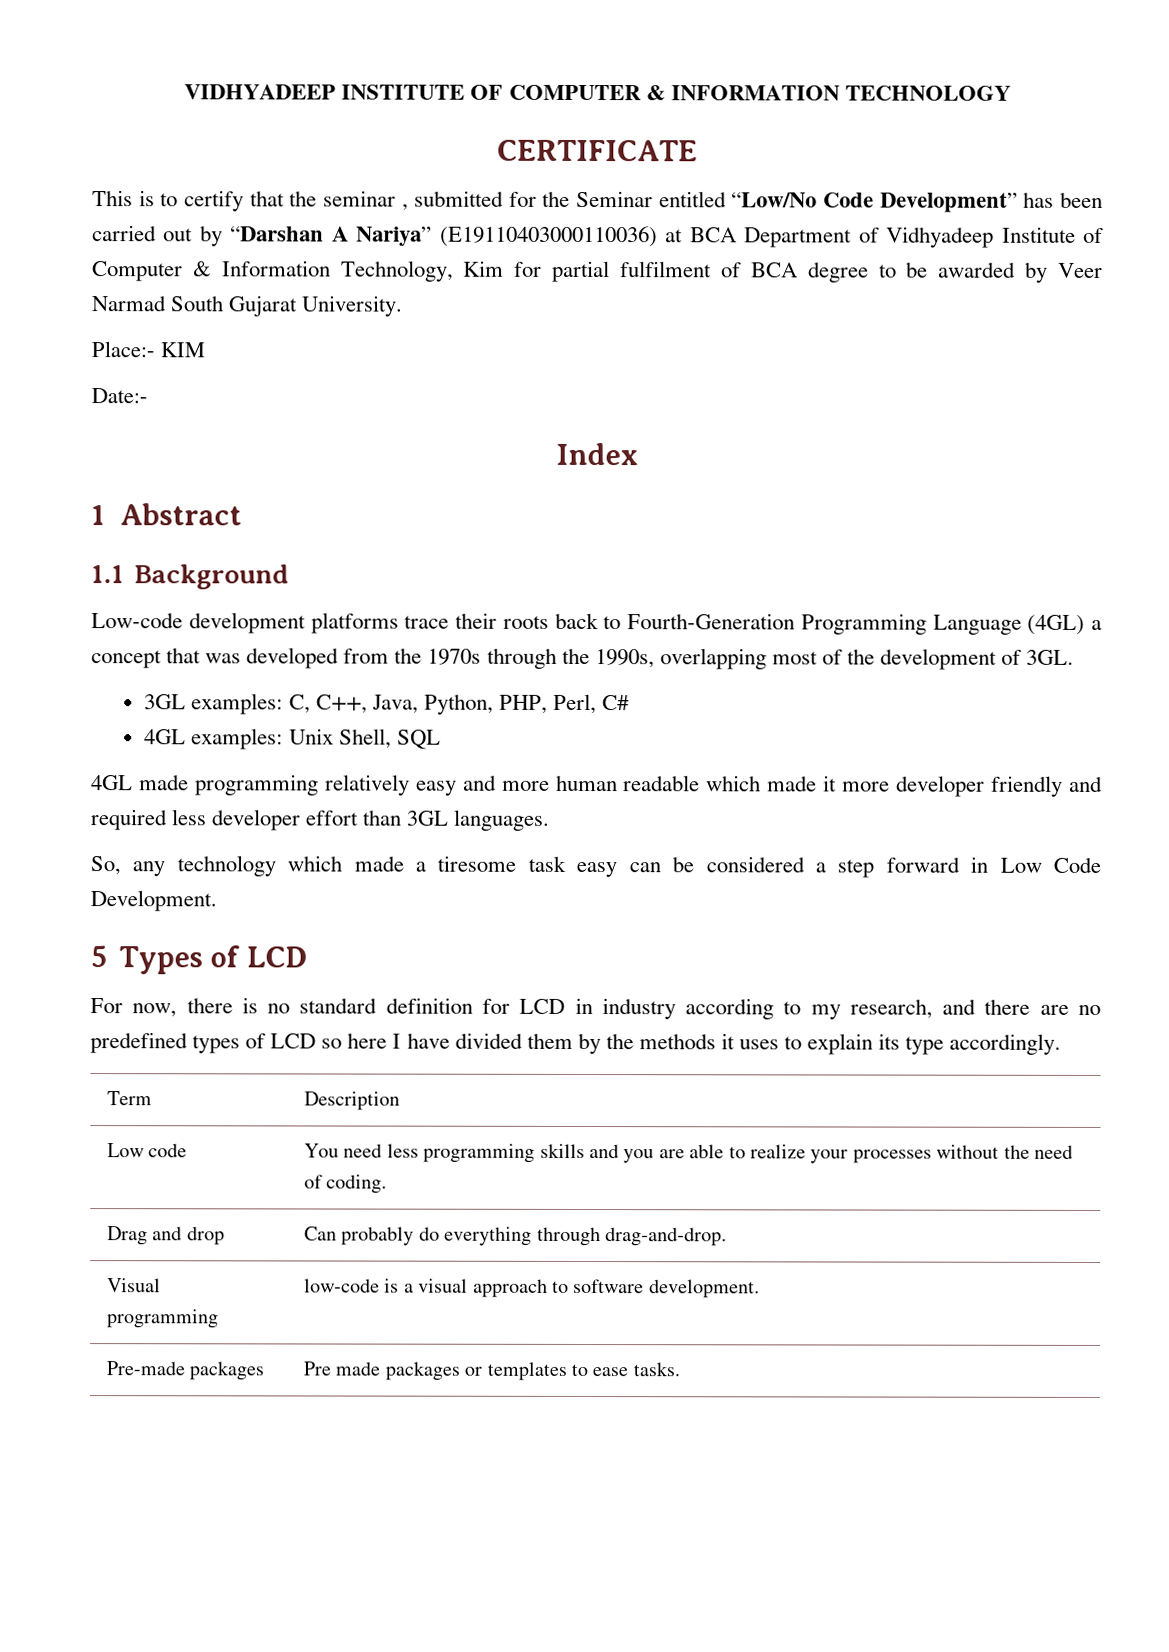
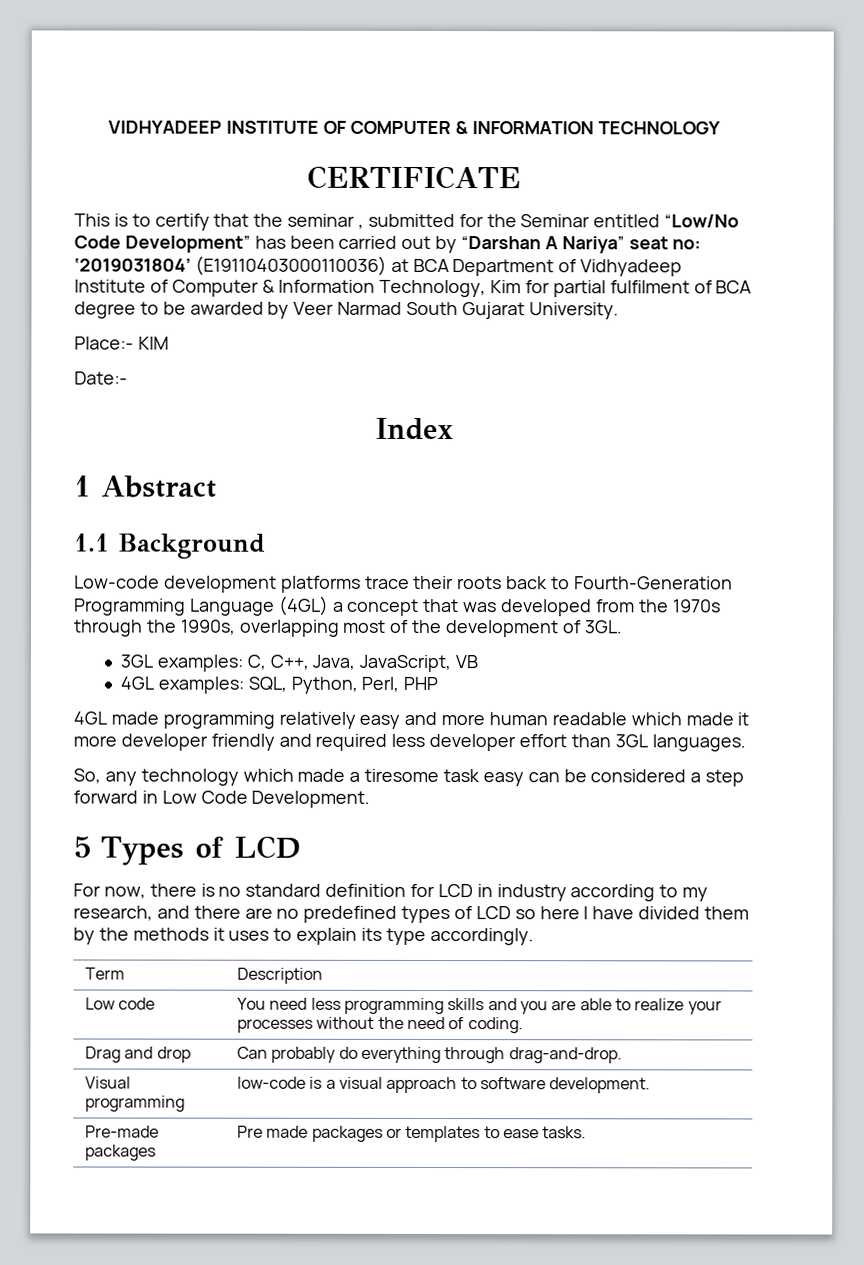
- This is to certify that the seminar , submitted for the Seminar entitled “Low/No Code Development” has been carried out by “Darshan A Nariya” (E19110403000110036) at BCA Department of Vidhyadeep Institute of Computer & Information Technology, Kim for partial fulfilment of BCA degree to be awarded by Veer Narmad South Gujarat University.
+ This is to certify that the seminar , submitted for the Seminar entitled “Low/No Code Development” has been carried out by “Darshan A Nariya” seat no: ‘2019031804’ (E19110403000110036) at BCA Department of Vidhyadeep Institute of Computer & Information Technology, Kim for partial fulfilment of BCA degree to be awarded by Veer Narmad South Gujarat University.
- 3GL examples: C, C++, Java, Python, PHP, Perl, C#
- 4GL examples: Unix Shell, SQL
+ 3GL examples: C, C++, Java, JavaScript, VB
+ 4GL examples: SQL, Python, Perl, PHP

